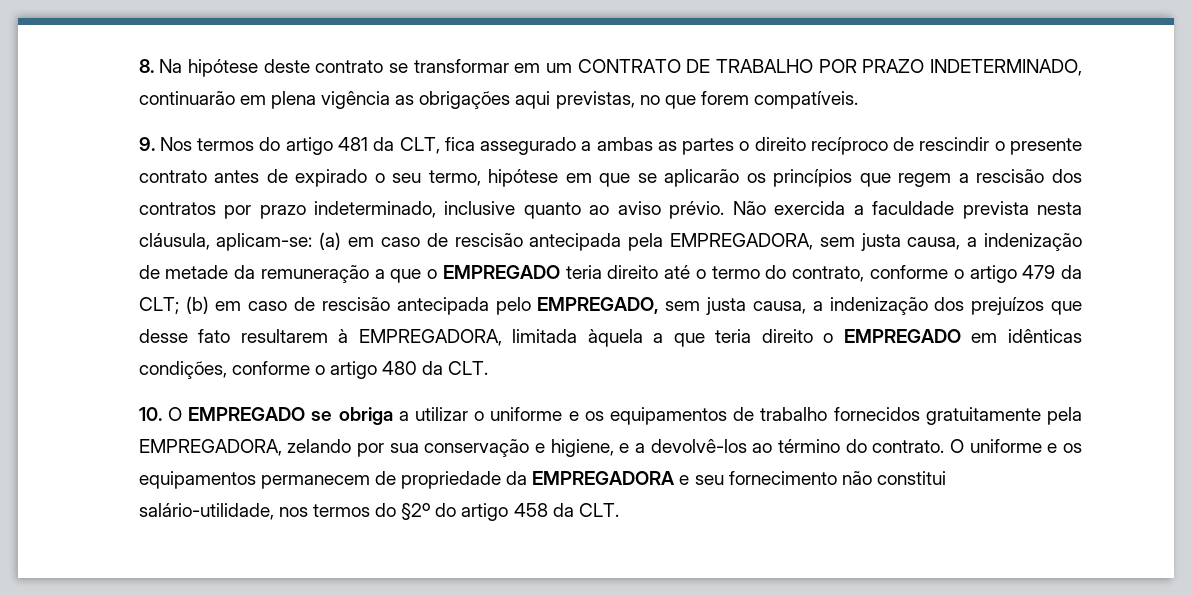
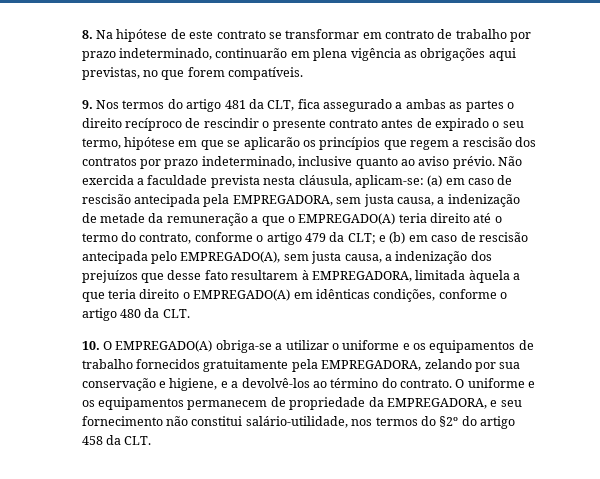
- 8. Na hipótese deste contrato se transformar em um CONTRATO DE TRABALHO POR PRAZO INDETERMINADO, continuarão em plena vigência as obrigações aqui previstas, no que forem compatíveis.
+ 8. Na hipótese de este contrato se transformar em contrato de trabalho por prazo indeterminado, continuarão em plena vigência as obrigações aqui previstas, no que forem compatíveis.
- (a) em caso de rescisão antecipada pela EMPREGADORA, sem justa causa, a indenização de metade da remuneração a que o EMPREGADO teria direito até o termo do contrato, conforme o artigo 479 da CLT;
+ (a) em caso de rescisão antecipada pela EMPREGADORA, sem justa causa, a indenização de metade da remuneração a que o EMPREGADO(A) teria direito até o termo do contrato, conforme o artigo 479 da CLT;
- (b) em caso de rescisão antecipada pelo EMPREGADO, sem justa causa, a indenização dos prejuízos que desse fato resultarem à EMPREGADORA, limitada àquela a que teria direito o EMPREGADO em idênticas condições, conforme o artigo 480 da CLT.
+ e (b) em caso de rescisão antecipada pelo EMPREGADO(A), sem justa causa, a indenização dos prejuízos que desse fato resultarem à EMPREGADORA, limitada àquela a que teria direito o EMPREGADO(A) em idênticas condições, conforme o artigo 480 da CLT.
- 10. O EMPREGADO se obriga a utilizar o uniforme e os equipamentos de trabalho fornecidos gratuitamente pela EMPREGADORA, zelando por sua conservação e higiene, e a devolvê-los ao término do contrato.
+ 10. O EMPREGADO(A) obriga-se a utilizar o uniforme e os equipamentos de trabalho fornecidos gratuitamente pela EMPREGADORA, zelando por sua conservação e higiene, e a devolvê-los ao término do contrato.
- O uniforme e os equipamentos permanecem de propriedade da EMPREGADORA e seu fornecimento não constitui salário-utilidade, nos termos do §2º do artigo 458 da CLT.
+ O uniforme e os equipamentos permanecem de propriedade da EMPREGADORA, e seu fornecimento não constitui salário-utilidade, nos termos do §2º do artigo 458 da CLT.

